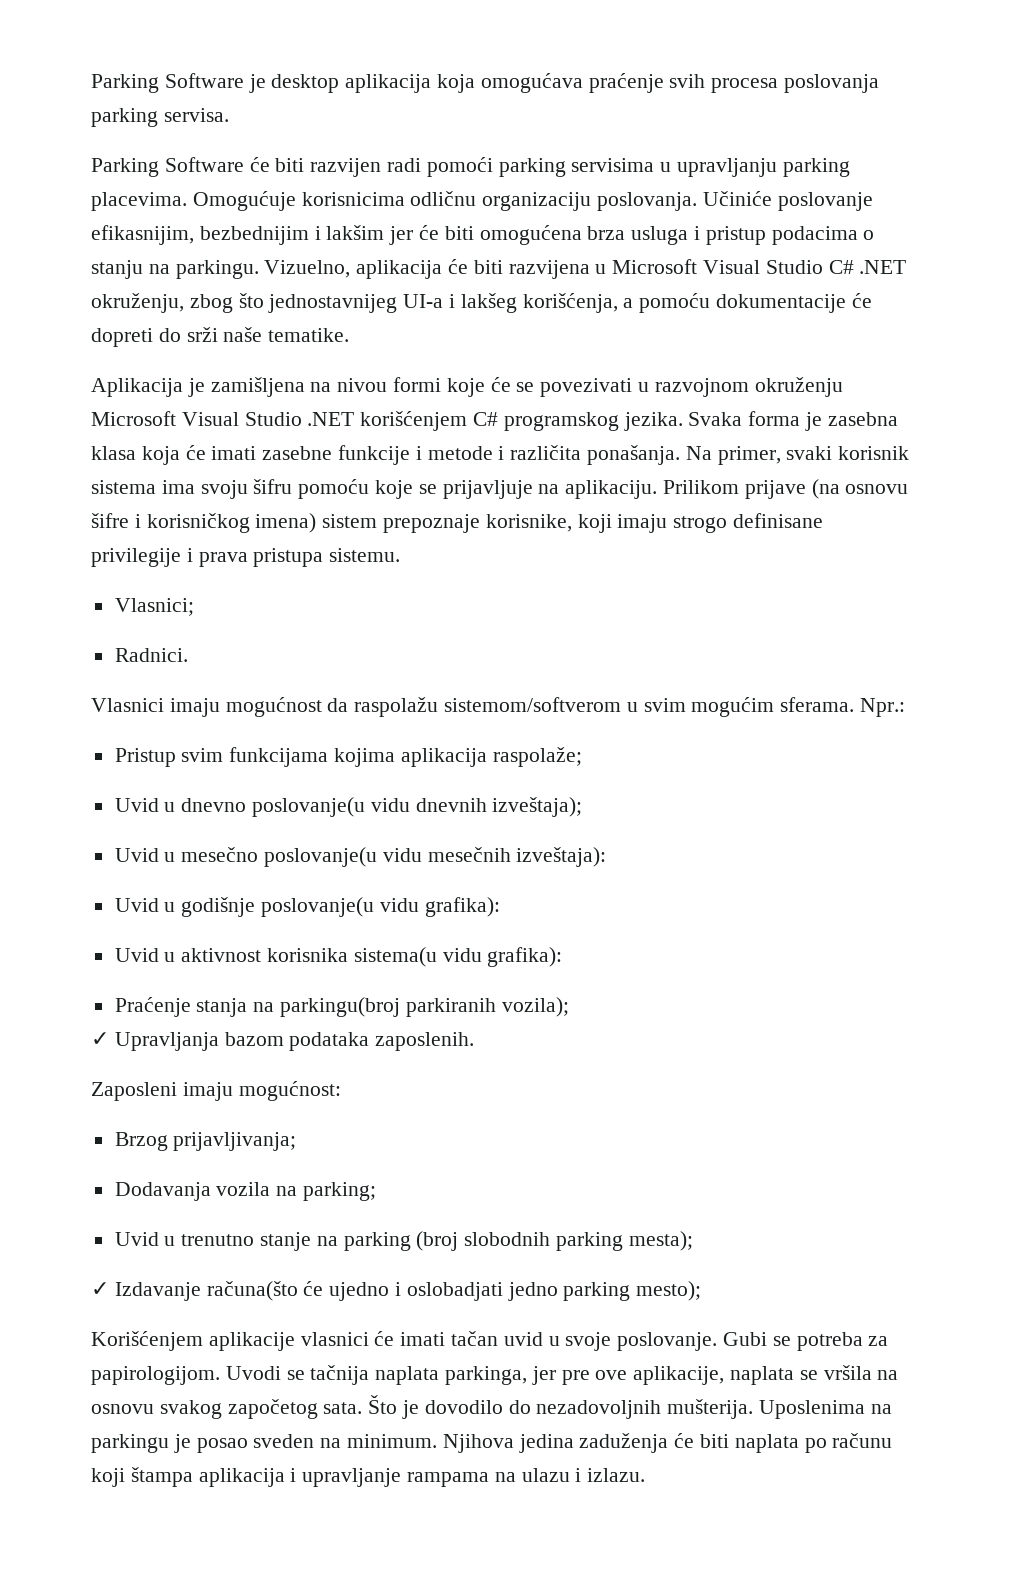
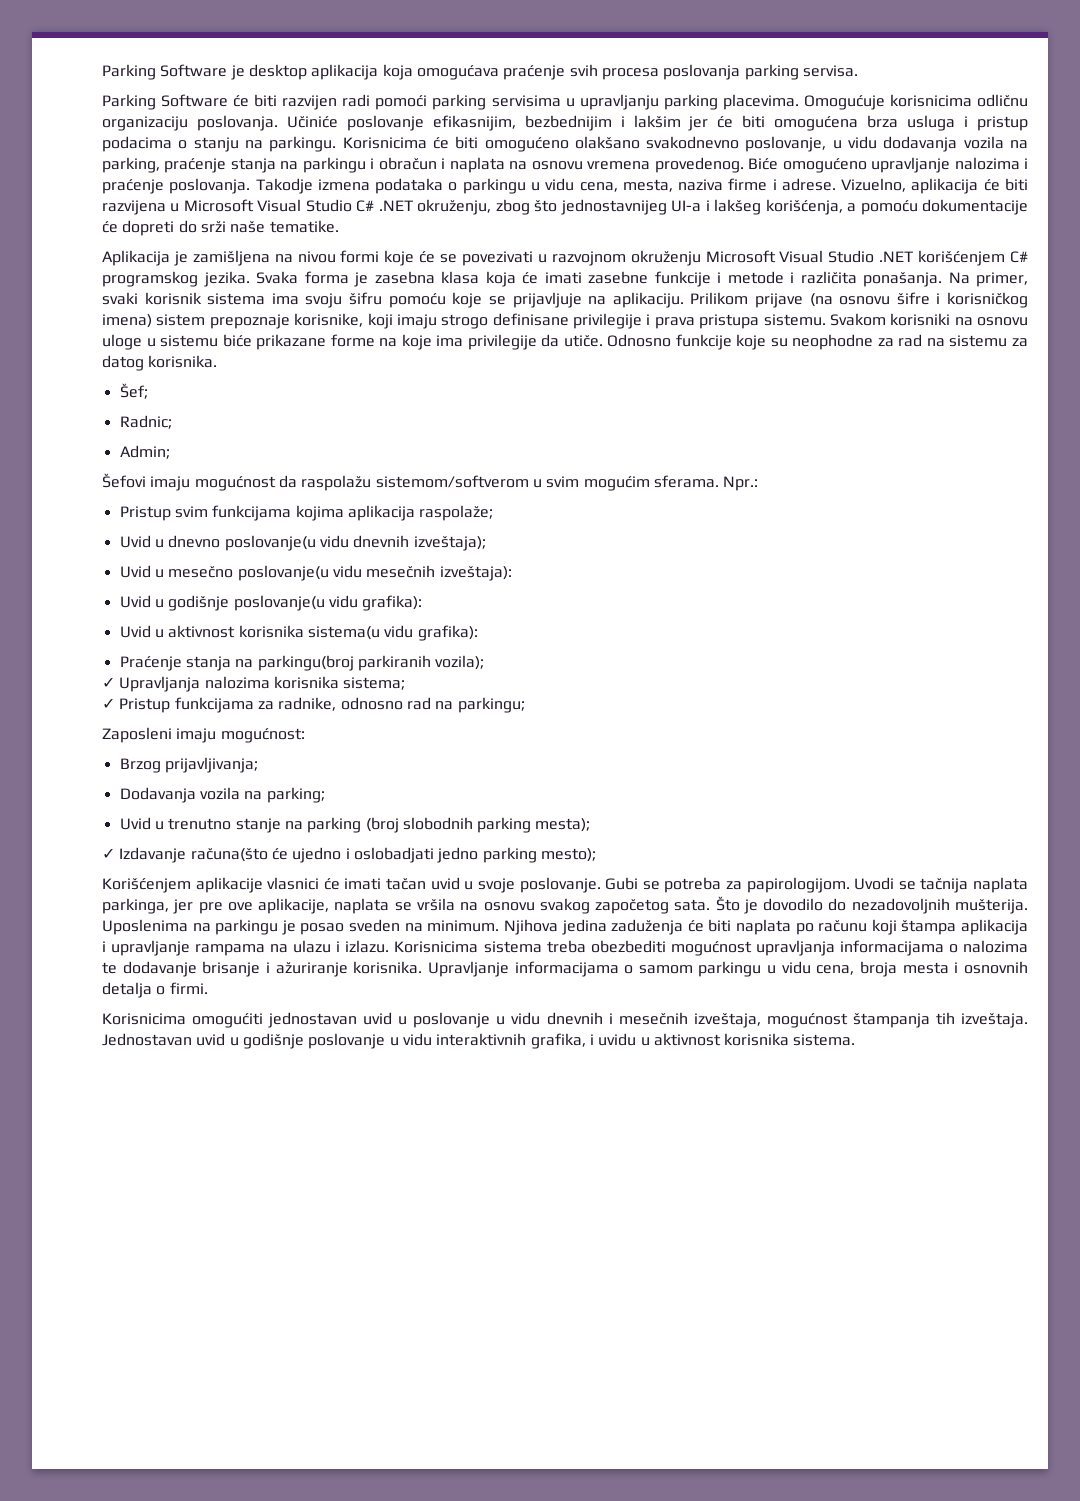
+ Korisnicima će biti omogućeno olakšano svakodnevno poslovanje, u vidu dodavanja vozila na parking, praćenje stanja na parkingu i obračun i naplata na osnovu vremena provedenog. Biće omogućeno upravljanje nalozima i praćenje poslovanja. Takodje izmena podataka o parkingu u vidu cena, mesta, naziva firme i adrese.
- Prilikom prijave (na osnovu šifre i korisničkog imena) sistem prepoznaje korisnike, koji imaju strogo definisane privilegije i prava pristupa sistemu.
- Vlasnici;
- Radnici.
- Vlasnici imaju mogućnost da raspolažu sistemom/softverom u svim mogućim sferama.
+ Prilikom prijave (na osnovu šifre i korisničkog imena) sistem prepoznaje korisnike, koji imaju strogo definisane privilegije i prava pristupa sistemu. Svakom korisniki na osnovu uloge u sistemu biće prikazane forme na koje ima privilegije da utiče. Odnosno funkcije koje su neophodne za rad na sistemu za datog korisnika.
+ Šef;
+ Radnic;
+ Admin;
+ Šefovi imaju mogućnost da raspolažu sistemom/softverom u svim mogućim sferama.
- ✓ Upravljanja bazom podataka zaposlenih.
+ ✓ Upravljanja nalozima korisnika sistema;
+ ✓ Pristup funkcijama za radnike, odnosno rad na parkingu;
+ Korisnicima sistema treba obezbediti mogućnost upravljanja informacijama o nalozima te dodavanje brisanje i ažuriranje korisnika. Upravljanje informacijama o samom parkingu u vidu cena, broja mesta i osnovnih detalja o firmi.
+ Korisnicima omogućiti jednostavan uvid u poslovanje u vidu dnevnih i mesečnih izveštaja, mogućnost štampanja tih izveštaja. Jednostavan uvid u godišnje poslovanje u vidu interaktivnih grafika, i uvidu u aktivnost korisnika sistema.

